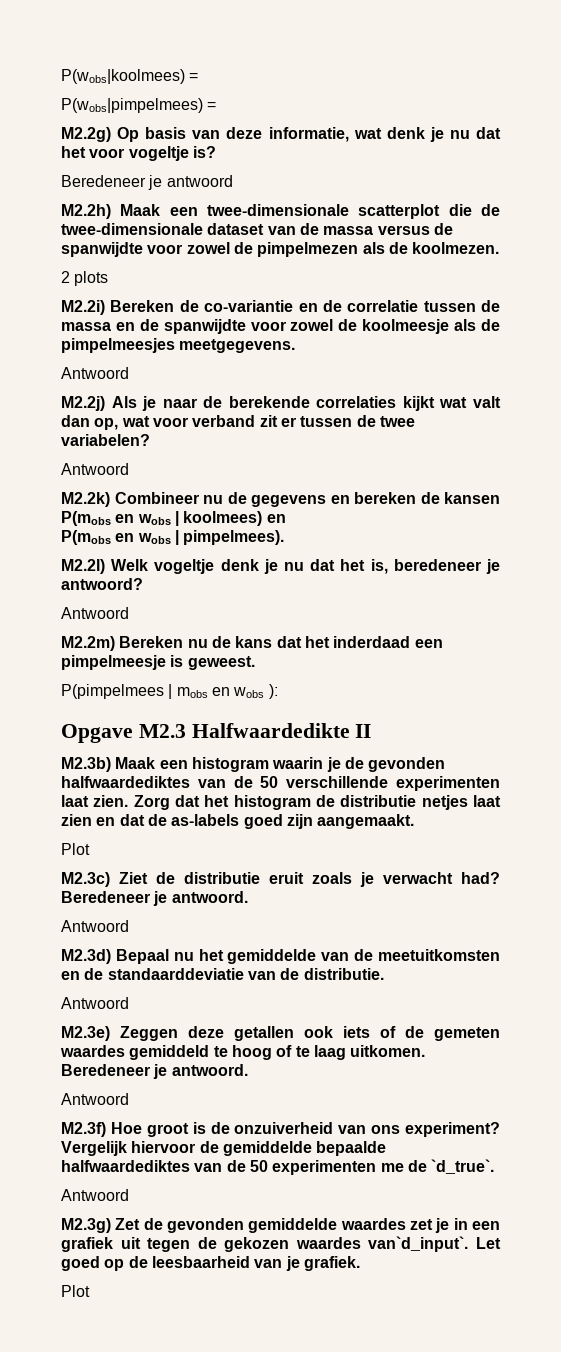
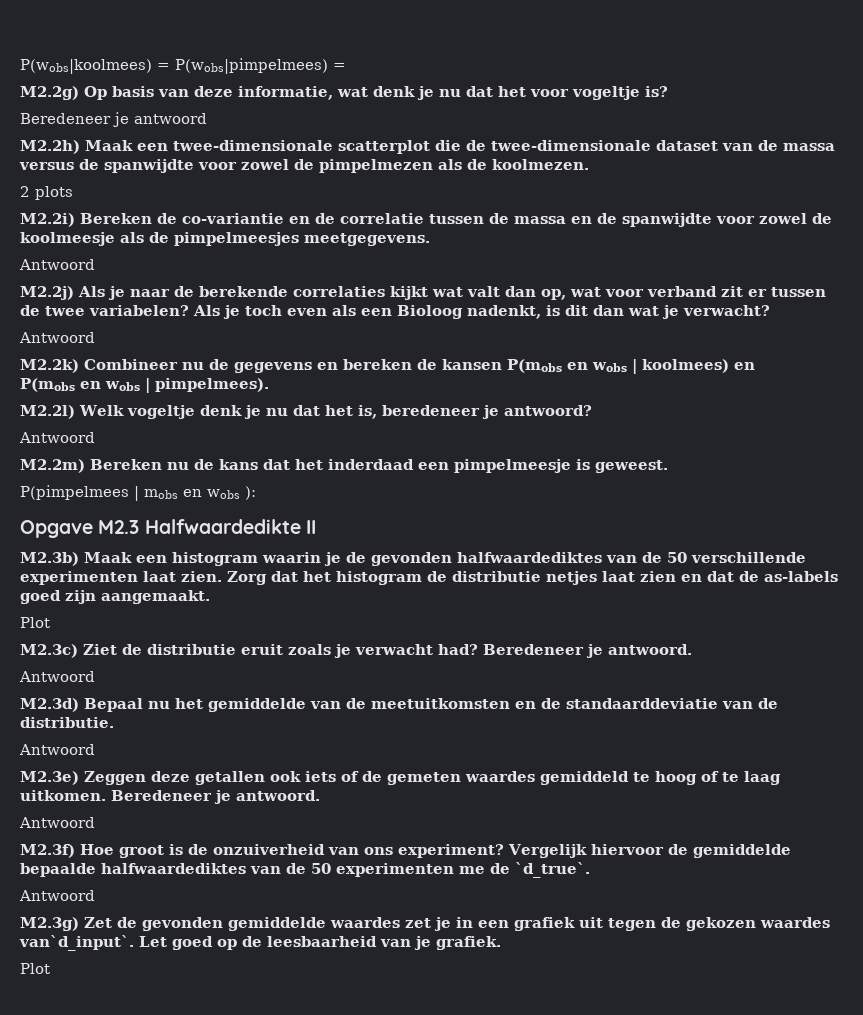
- P(wobs|koolmees) =
- P(wobs|pimpelmees) =
+ P(wobs|koolmees) = P(wobs|pimpelmees) =
+ Als je toch even als een Bioloog nadenkt, is dit dan wat je verwacht?

